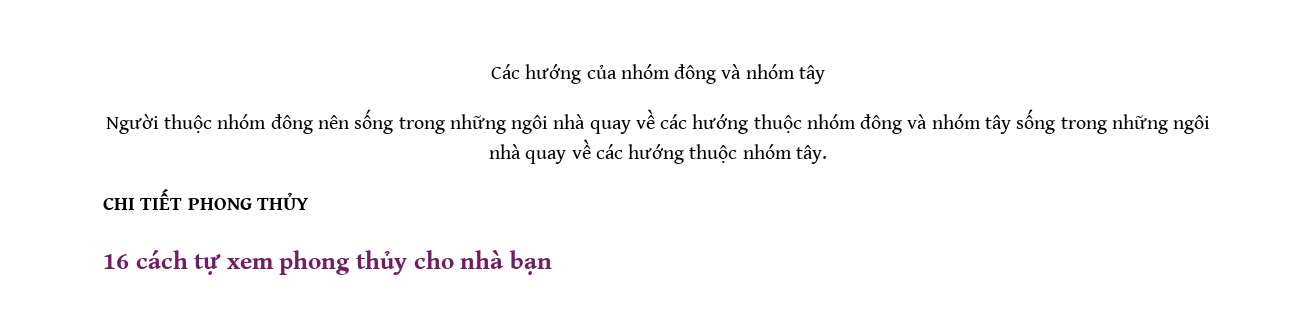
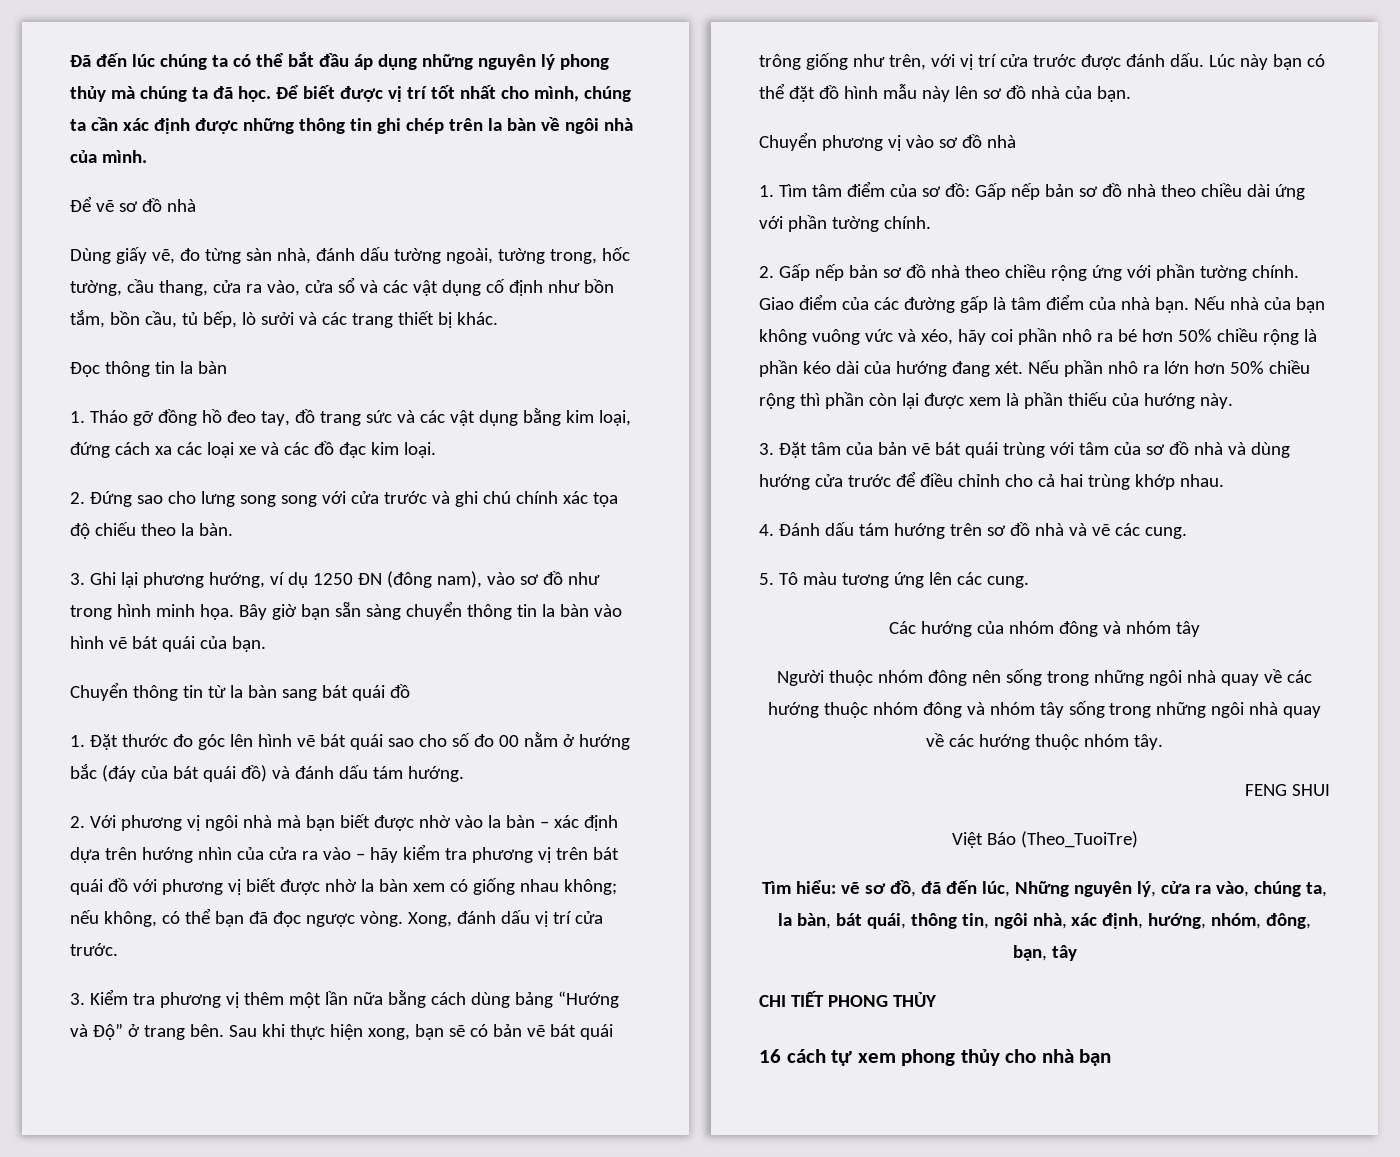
+ Đã đến lúc chúng ta có thể bắt đầu áp dụng những nguyên lý phong thủy mà chúng ta đã học. Để biết được vị trí tốt nhất cho mình, chúng ta cần xác định được những thông tin ghi chép trên la bàn về ngôi nhà của mình.
+ Để vẽ sơ đồ nhà
+ Dùng giấy vẽ, đo từng sàn nhà, đánh dấu tường ngoài, tường trong, hốc tường, cầu thang, cửa ra vào, cửa sổ và các vật dụng cố định như bồn tắm, bồn cầu, tủ bếp, lò sưởi và các trang thiết bị khác.
+ Đọc thông tin la bàn
+ 1. Tháo gỡ đồng hồ đeo tay, đồ trang sức và các vật dụng bằng kim loại, đứng cách xa các loại xe và các đồ đạc kim loại.
+ 2. Đứng sao cho lưng song song với cửa trước và ghi chú chính xác tọa độ chiếu theo la bàn.
+ 3. Ghi lại phương hướng, ví dụ 1250 ĐN (đông nam), vào sơ đồ như trong hình minh họa. Bây giờ bạn sẵn sàng chuyển thông tin la bàn vào hình vẽ bát quái của bạn.
+ Chuyển thông tin từ la bàn sang bát quái đồ
+ 1. Đặt thước đo góc lên hình vẽ bát quái sao cho số đo 00 nằm ở hướng bắc (đáy của bát quái đồ) và đánh dấu tám hướng.
+ 2. Với phương vị ngôi nhà mà bạn biết được nhờ vào la bàn – xác định dựa trên hướng nhìn của cửa ra vào – hãy kiểm tra phương vị trên bát quái đồ với phương vị biết được nhờ la bàn xem có giống nhau không; nếu không, có thể bạn đã đọc ngược vòng. Xong, đánh dấu vị trí cửa trước.
+ 3. Kiểm tra phương vị thêm một lần nữa bằng cách dùng bảng “Hướng và Độ” ở trang bên. Sau khi thực hiện xong, bạn sẽ có bản vẽ bát quái trông giống như trên, với vị trí cửa trước được đánh dấu. Lúc này bạn có thể đặt đồ hình mẫu này lên sơ đồ nhà của bạn.
+ Chuyển phương vị vào sơ đồ nhà
+ 1. Tìm tâm điểm của sơ đồ: Gấp nếp bản sơ đồ nhà theo chiều dài ứng với phần tường chính.
+ 2. Gấp nếp bản sơ đồ nhà theo chiều rộng ứng với phần tường chính. Giao điểm của các đường gấp là tâm điểm của nhà bạn. Nếu nhà của bạn không vuông vức và xéo, hãy coi phần nhô ra bé hơn 50% chiều rộng là phần kéo dài của hướng đang xét. Nếu phần nhô ra lớn hơn 50% chiều rộng thì phần còn lại được xem là phần thiếu của hướng này.
+ 3. Đặt tâm của bản vẽ bát quái trùng với tâm của sơ đồ nhà và dùng hướng cửa trước để điều chỉnh cho cả hai trùng khớp nhau.
+ 4. Đánh dấu tám hướng trên sơ đồ nhà và vẽ các cung.
+ 5. Tô màu tương ứng lên các cung.
+ FENG SHUI
+ Việt Báo (Theo_TuoiTre)
+ Tìm hiểu: vẽ sơ đồ, đã đến lúc, Những nguyên lý, cửa ra vào, chúng ta, la bàn, bát quái, thông tin, ngôi nhà, xác định, hướng, nhóm, đông, bạn, tây

